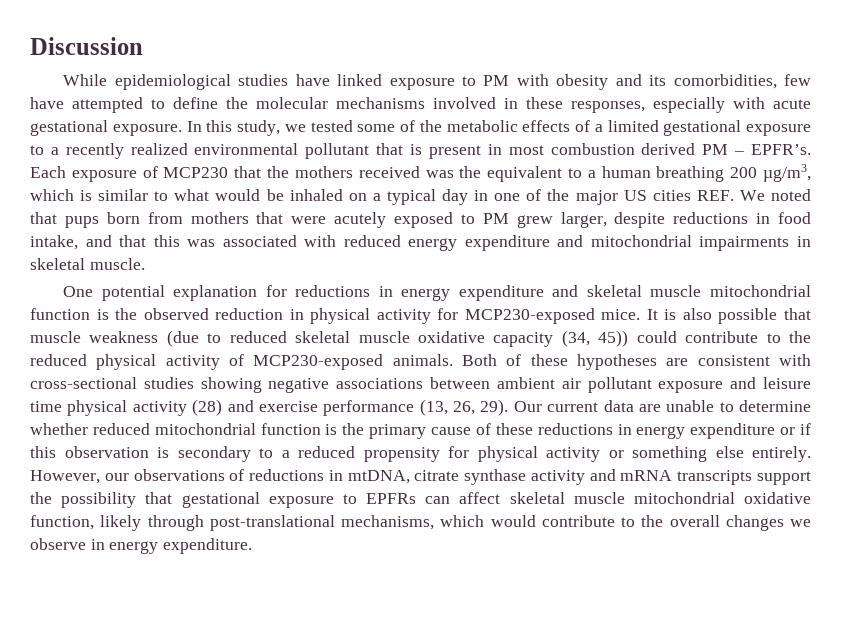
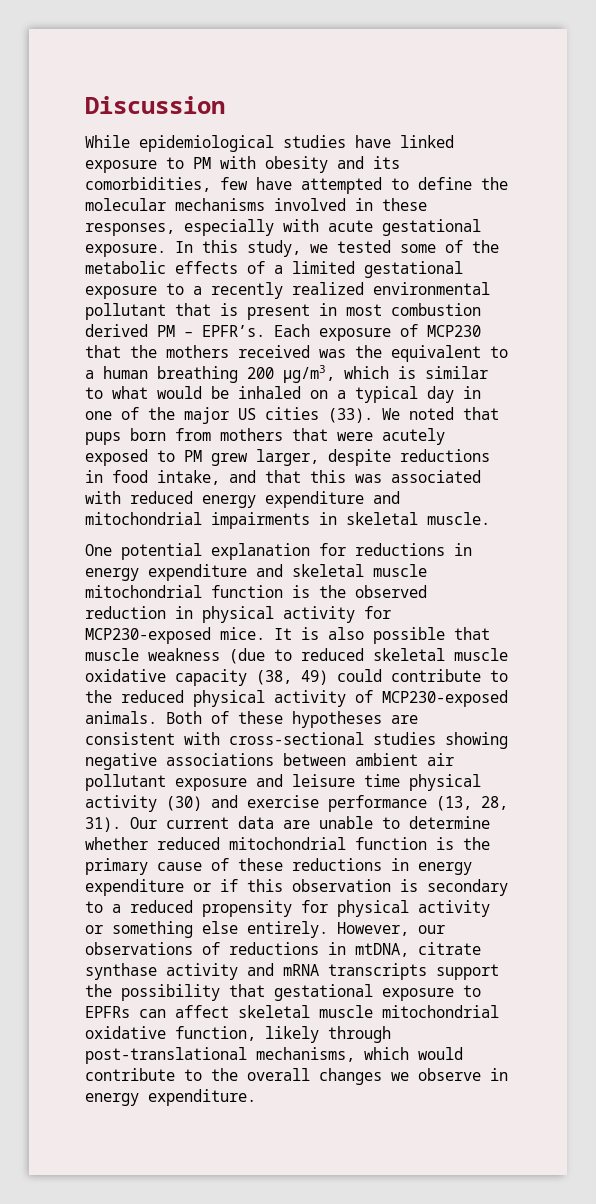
- Each exposure of MCP230 that the mothers received was the equivalent to a human breathing 200 µg/m3, which is similar to what would be inhaled on a typical day in one of the major US cities REF. We noted that pups born from mothers that were acutely exposed to PM grew larger, despite reductions in food intake, and that this was associated with reduced energy expenditure and mitochondrial impairments in skeletal muscle.
+ Each exposure of MCP230 that the mothers received was the equivalent to a human breathing 200 µg/m3, which is similar to what would be inhaled on a typical day in one of the major US cities (33). We noted that pups born from mothers that were acutely exposed to PM grew larger, despite reductions in food intake, and that this was associated with reduced energy expenditure and mitochondrial impairments in skeletal muscle.
- It is also possible that muscle weakness (due to reduced skeletal muscle oxidative capacity (34, 45)) could contribute to the reduced physical activity of MCP230-exposed animals.
+ It is also possible that muscle weakness (due to reduced skeletal muscle oxidative capacity (38, 49) could contribute to the reduced physical activity of MCP230-exposed animals.
- Both of these hypotheses are consistent with cross-sectional studies showing negative associations between ambient air pollutant exposure and leisure time physical activity (28) and exercise performance (13, 26, 29).
+ Both of these hypotheses are consistent with cross-sectional studies showing negative associations between ambient air pollutant exposure and leisure time physical activity (30) and exercise performance (13, 28, 31).

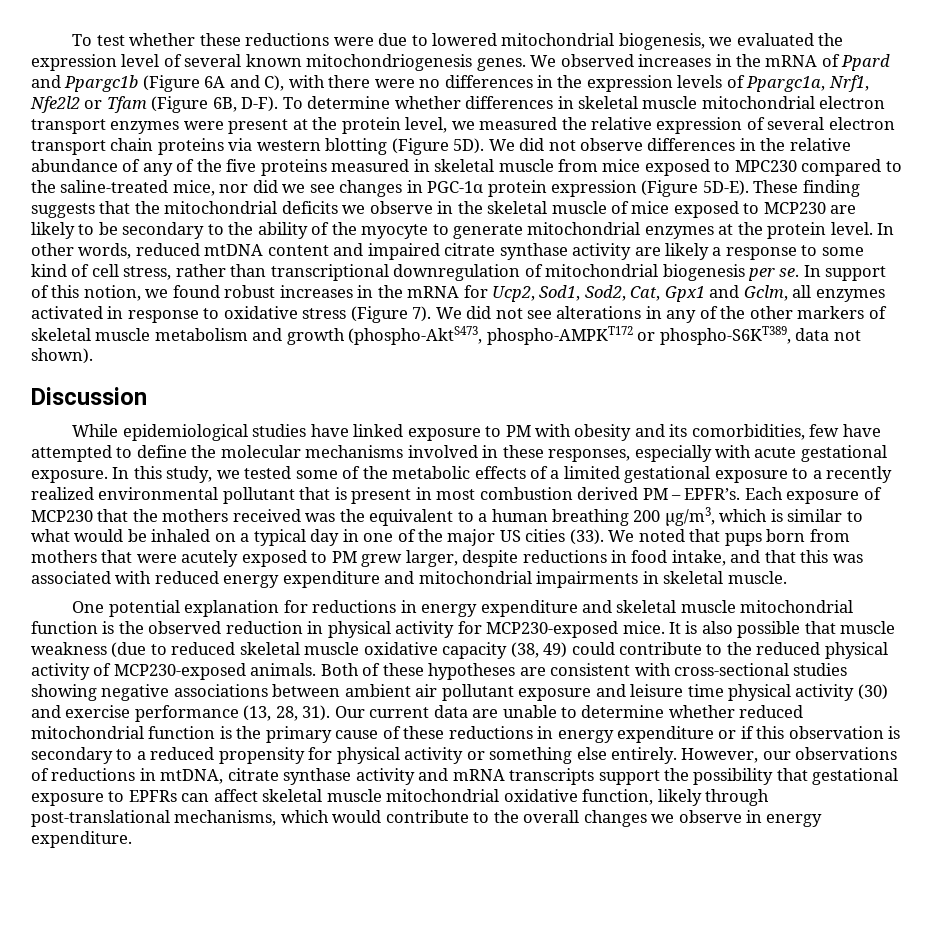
+ To test whether these reductions were due to lowered mitochondrial biogenesis, we evaluated the expression level of several known mitochondriogenesis genes. We observed increases in the mRNA of Ppard and Ppargc1b (Figure 6A and C), with there were no differences in the expression levels of Ppargc1a, Nrf1, Nfe2l2 or Tfam (Figure 6B, D-F). To determine whether differences in skeletal muscle mitochondrial electron transport enzymes were present at the protein level, we measured the relative expression of several electron transport chain proteins via western blotting (Figure 5D). We did not observe differences in the relative abundance of any of the five proteins measured in skeletal muscle from mice exposed to MPC230 compared to the saline-treated mice, nor did we see changes in PGC-1α protein expression (Figure 5D-E). These finding suggests that the mitochondrial deficits we observe in the skeletal muscle of mice exposed to MCP230 are likely to be secondary to the ability of the myocyte to generate mitochondrial enzymes at the protein level. In other words, reduced mtDNA content and impaired citrate synthase activity are likely a response to some kind of cell stress, rather than transcriptional downregulation of mitochondrial biogenesis per se. In support of this notion, we found robust increases in the mRNA for Ucp2, Sod1, Sod2, Cat, Gpx1 and Gclm, all enzymes activated in response to oxidative stress (Figure 7). We did not see alterations in any of the other markers of skeletal muscle metabolism and growth (phospho-AktS473, phospho-AMPKT172 or phospho-S6KT389, data not shown).

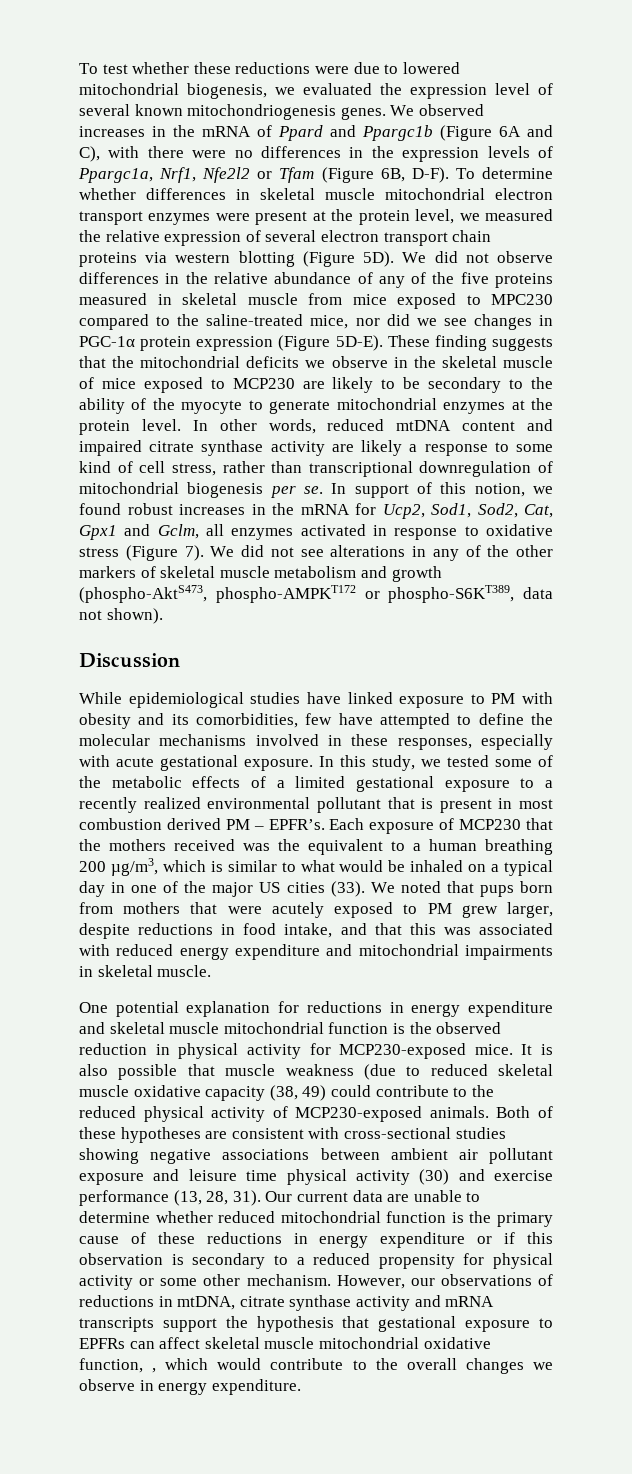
- Our current data are unable to determine whether reduced mitochondrial function is the primary cause of these reductions in energy expenditure or if this observation is secondary to a reduced propensity for physical activity or something else entirely.
+ Our current data are unable to determine whether reduced mitochondrial function is the primary cause of these reductions in energy expenditure or if this observation is secondary to a reduced propensity for physical activity or some other mechanism.
- However, our observations of reductions in mtDNA, citrate synthase activity and mRNA transcripts support the possibility that gestational exposure to EPFRs can affect skeletal muscle mitochondrial oxidative function, likely through post-translational mechanisms, which would contribute to the overall changes we observe in energy expenditure.
+ However, our observations of reductions in mtDNA, citrate synthase activity and mRNA transcripts support the hypothesis that gestational exposure to EPFRs can affect skeletal muscle mitochondrial oxidative function, , which would contribute to the overall changes we observe in energy expenditure.

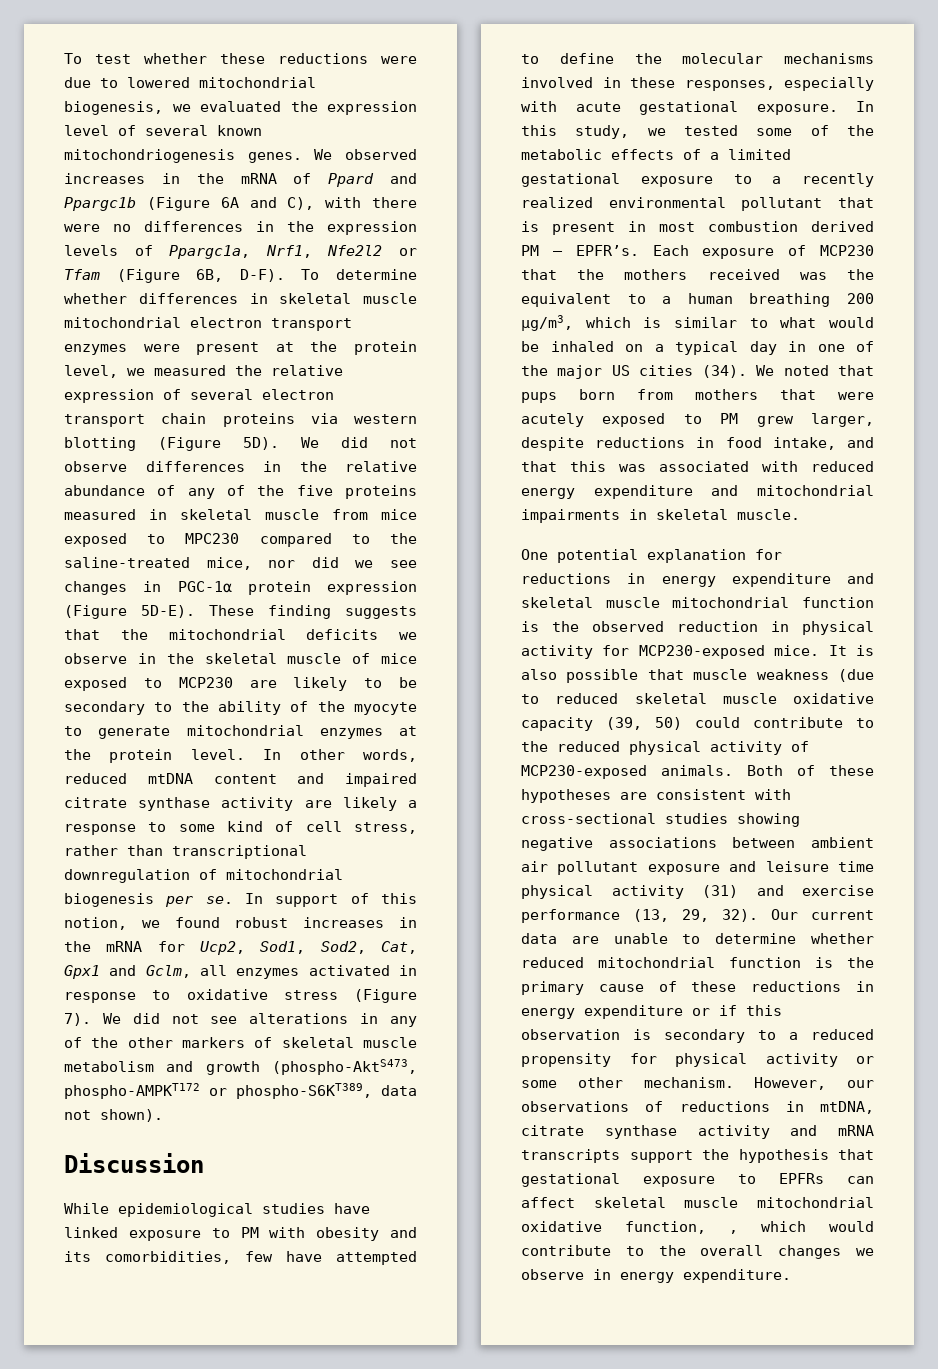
- Each exposure of MCP230 that the mothers received was the equivalent to a human breathing 200 µg/m3, which is similar to what would be inhaled on a typical day in one of the major US cities (33).
+ Each exposure of MCP230 that the mothers received was the equivalent to a human breathing 200 µg/m3, which is similar to what would be inhaled on a typical day in one of the major US cities (34).
- It is also possible that muscle weakness (due to reduced skeletal muscle oxidative capacity (38, 49) could contribute to the reduced physical activity of MCP230-exposed animals.
+ It is also possible that muscle weakness (due to reduced skeletal muscle oxidative capacity (39, 50) could contribute to the reduced physical activity of MCP230-exposed animals.
- Both of these hypotheses are consistent with cross-sectional studies showing negative associations between ambient air pollutant exposure and leisure time physical activity (30) and exercise performance (13, 28, 31).
+ Both of these hypotheses are consistent with cross-sectional studies showing negative associations between ambient air pollutant exposure and leisure time physical activity (31) and exercise performance (13, 29, 32).

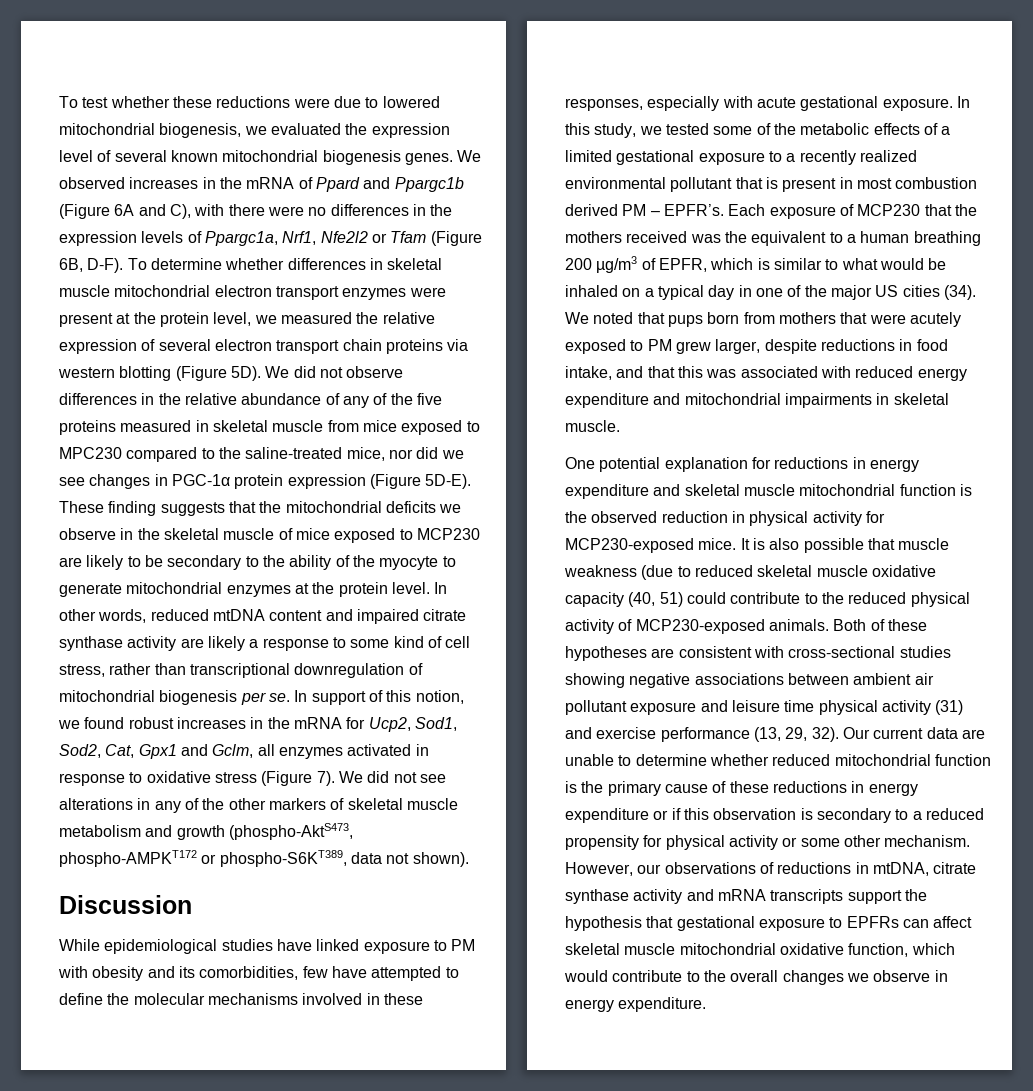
- To test whether these reductions were due to lowered mitochondrial biogenesis, we evaluated the expression level of several known mitochondriogenesis genes.
+ To test whether these reductions were due to lowered mitochondrial biogenesis, we evaluated the expression level of several known mitochondrial biogenesis genes.
- Each exposure of MCP230 that the mothers received was the equivalent to a human breathing 200 µg/m3, which is similar to what would be inhaled on a typical day in one of the major US cities (34).
+ Each exposure of MCP230 that the mothers received was the equivalent to a human breathing 200 µg/m3 of EPFR, which is similar to what would be inhaled on a typical day in one of the major US cities (34).
- It is also possible that muscle weakness (due to reduced skeletal muscle oxidative capacity (39, 50) could contribute to the reduced physical activity of MCP230-exposed animals.
+ It is also possible that muscle weakness (due to reduced skeletal muscle oxidative capacity (40, 51) could contribute to the reduced physical activity of MCP230-exposed animals.
- However, our observations of reductions in mtDNA, citrate synthase activity and mRNA transcripts support the hypothesis that gestational exposure to EPFRs can affect skeletal muscle mitochondrial oxidative function, , which would contribute to the overall changes we observe in energy expenditure.
+ However, our observations of reductions in mtDNA, citrate synthase activity and mRNA transcripts support the hypothesis that gestational exposure to EPFRs can affect skeletal muscle mitochondrial oxidative function, which would contribute to the overall changes we observe in energy expenditure.

